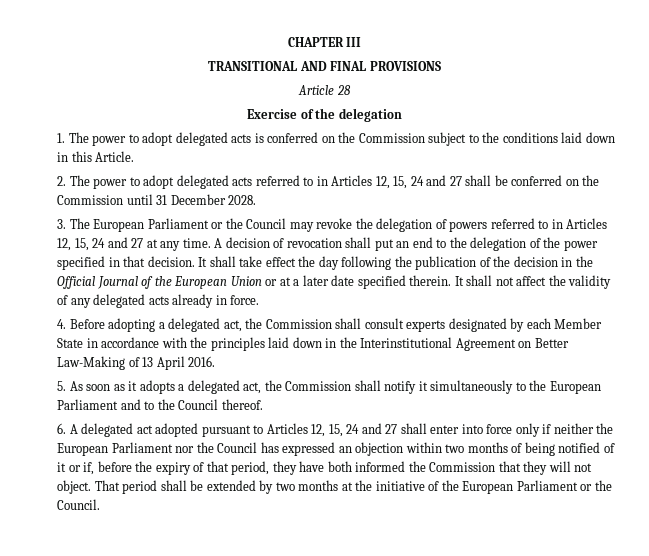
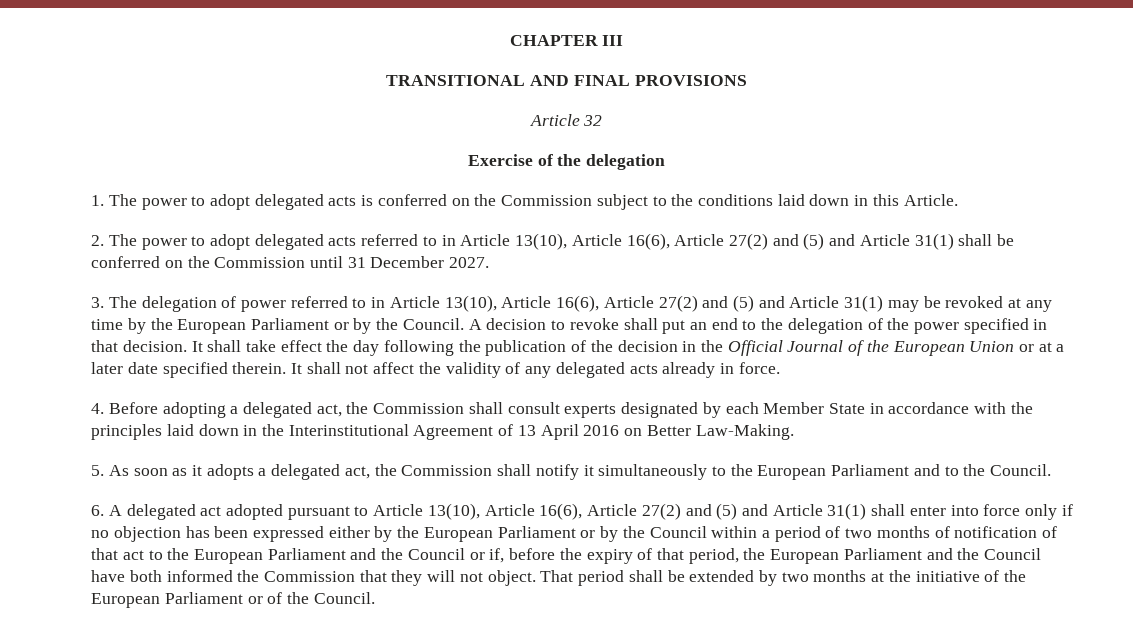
- Article 28
+ Article 32
- 2. The power to adopt delegated acts referred to in Articles 12, 15, 24 and 27 shall be conferred on the Commission until 31 December 2028.
+ 2. The power to adopt delegated acts referred to in Article 13(10), Article 16(6), Article 27(2) and (5) and Article 31(1) shall be conferred on the Commission until 31 December 2027.
- 3. The European Parliament or the Council may revoke the delegation of powers referred to in Articles 12, 15, 24 and 27 at any time. A decision of revocation shall put an end to the delegation of the power specified in that decision.
+ 3. The delegation of power referred to in Article 13(10), Article 16(6), Article 27(2) and (5) and Article 31(1) may be revoked at any time by the European Parliament or by the Council. A decision to revoke shall put an end to the delegation of the power specified in that decision.
- 4. Before adopting a delegated act, the Commission shall consult experts designated by each Member State in accordance with the principles laid down in the Interinstitutional Agreement on Better Law-Making of 13 April 2016.
+ 4. Before adopting a delegated act, the Commission shall consult experts designated by each Member State in accordance with the principles laid down in the Interinstitutional Agreement of 13 April 2016 on Better Law-Making.
- 5. As soon as it adopts a delegated act, the Commission shall notify it simultaneously to the European Parliament and to the Council thereof.
+ 5. As soon as it adopts a delegated act, the Commission shall notify it simultaneously to the European Parliament and to the Council.
- 6. A delegated act adopted pursuant to Articles 12, 15, 24 and 27 shall enter into force only if neither the European Parliament nor the Council has expressed an objection within two months of being notified of it or if, before the expiry of that period, they have both informed the Commission that they will not object.
+ 6. A delegated act adopted pursuant to Article 13(10), Article 16(6), Article 27(2) and (5) and Article 31(1) shall enter into force only if no objection has been expressed either by the European Parliament or by the Council within a period of two months of notification of that act to the European Parliament and the Council or if, before the expiry of that period, the European Parliament and the Council have both informed the Commission that they will not object.
- That period shall be extended by two months at the initiative of the European Parliament or the Council.
+ That period shall be extended by two months at the initiative of the European Parliament or of the Council.

